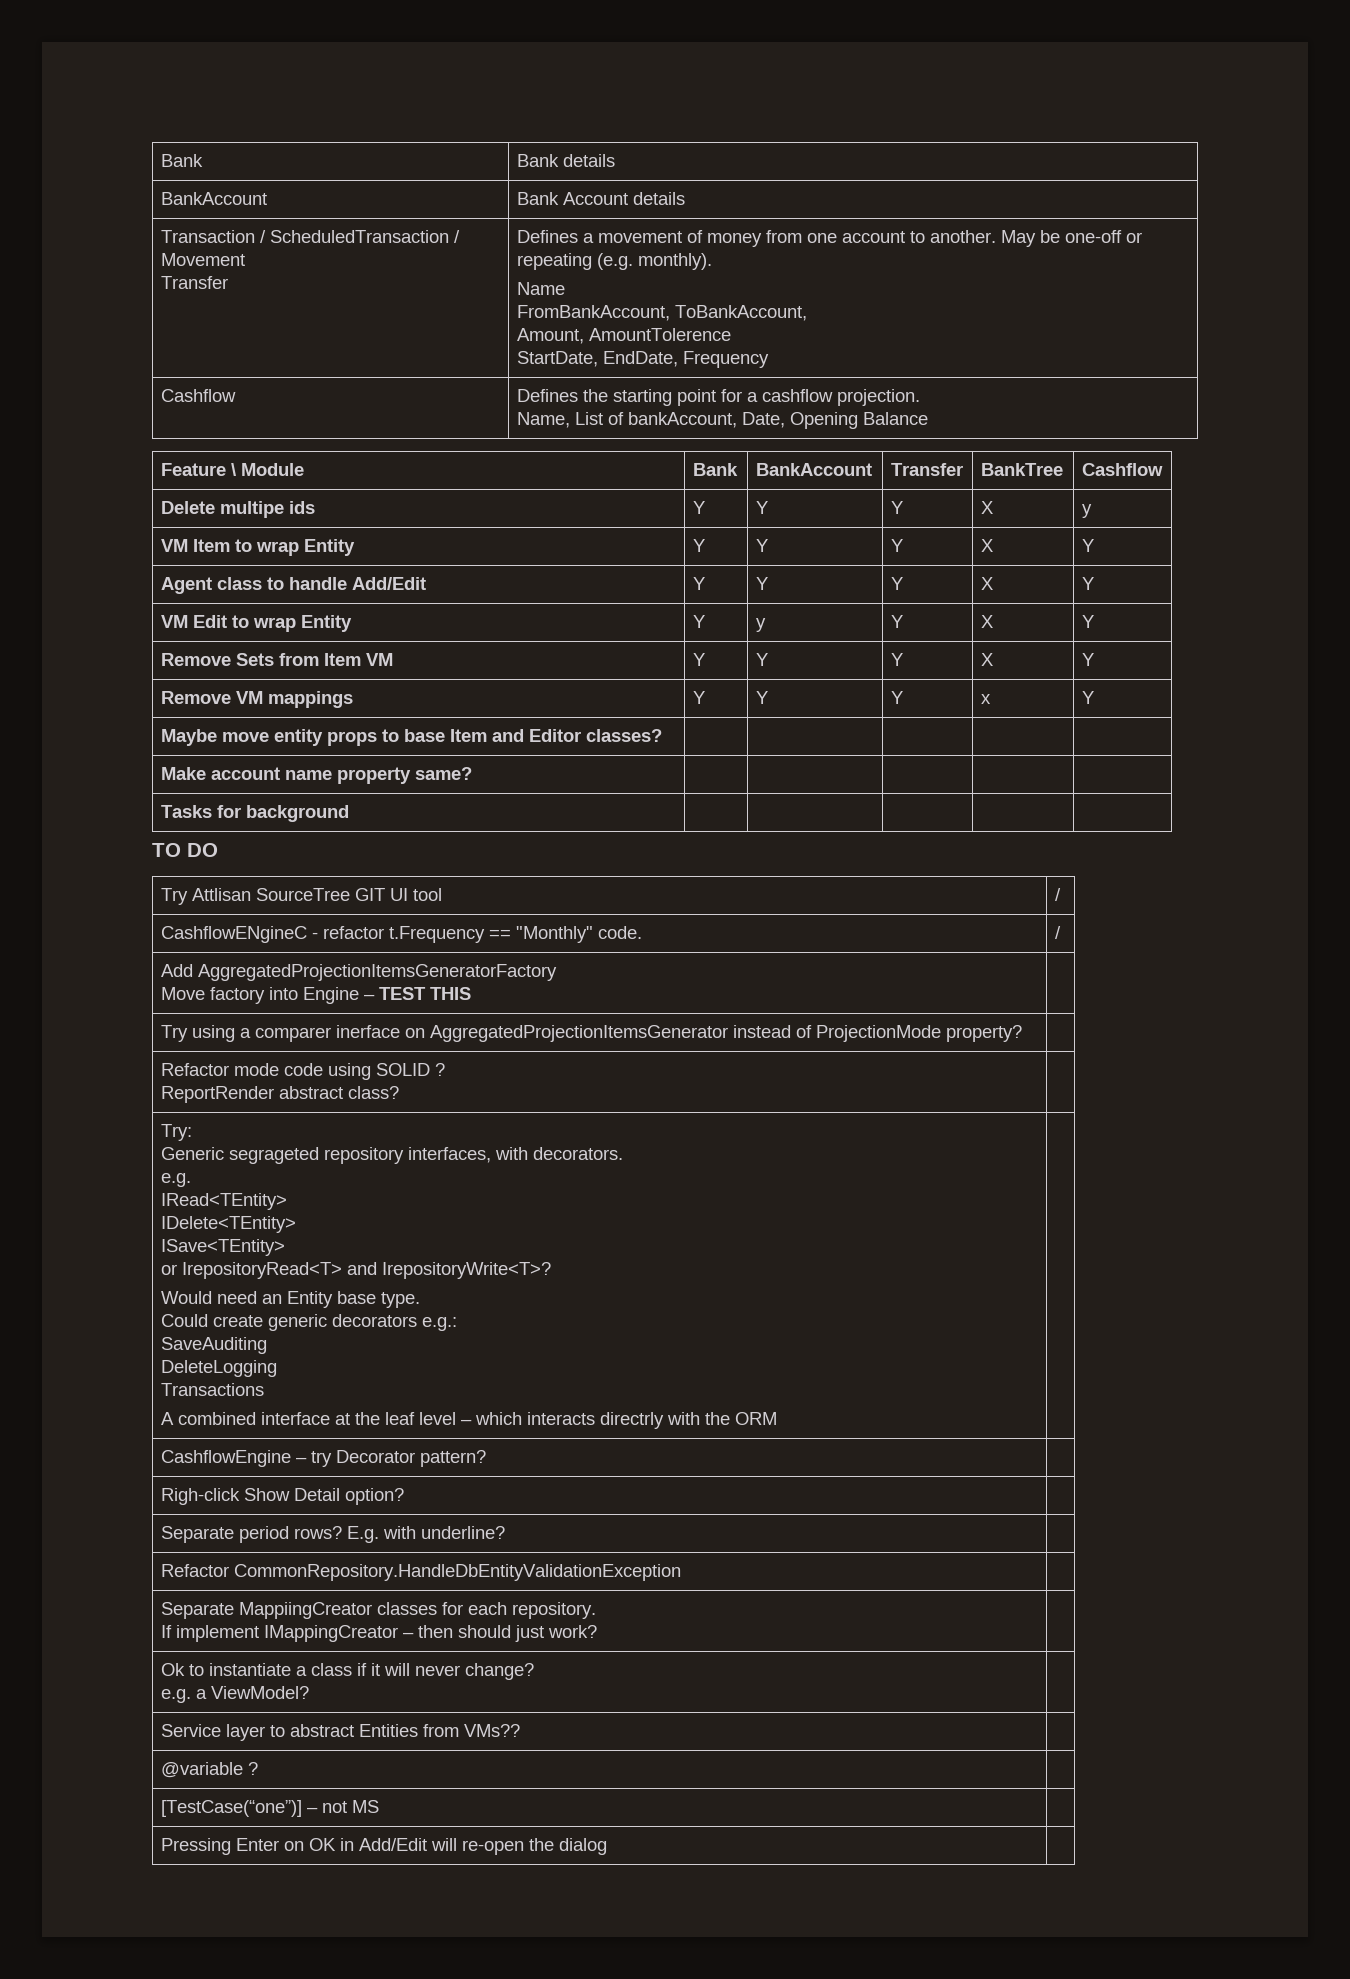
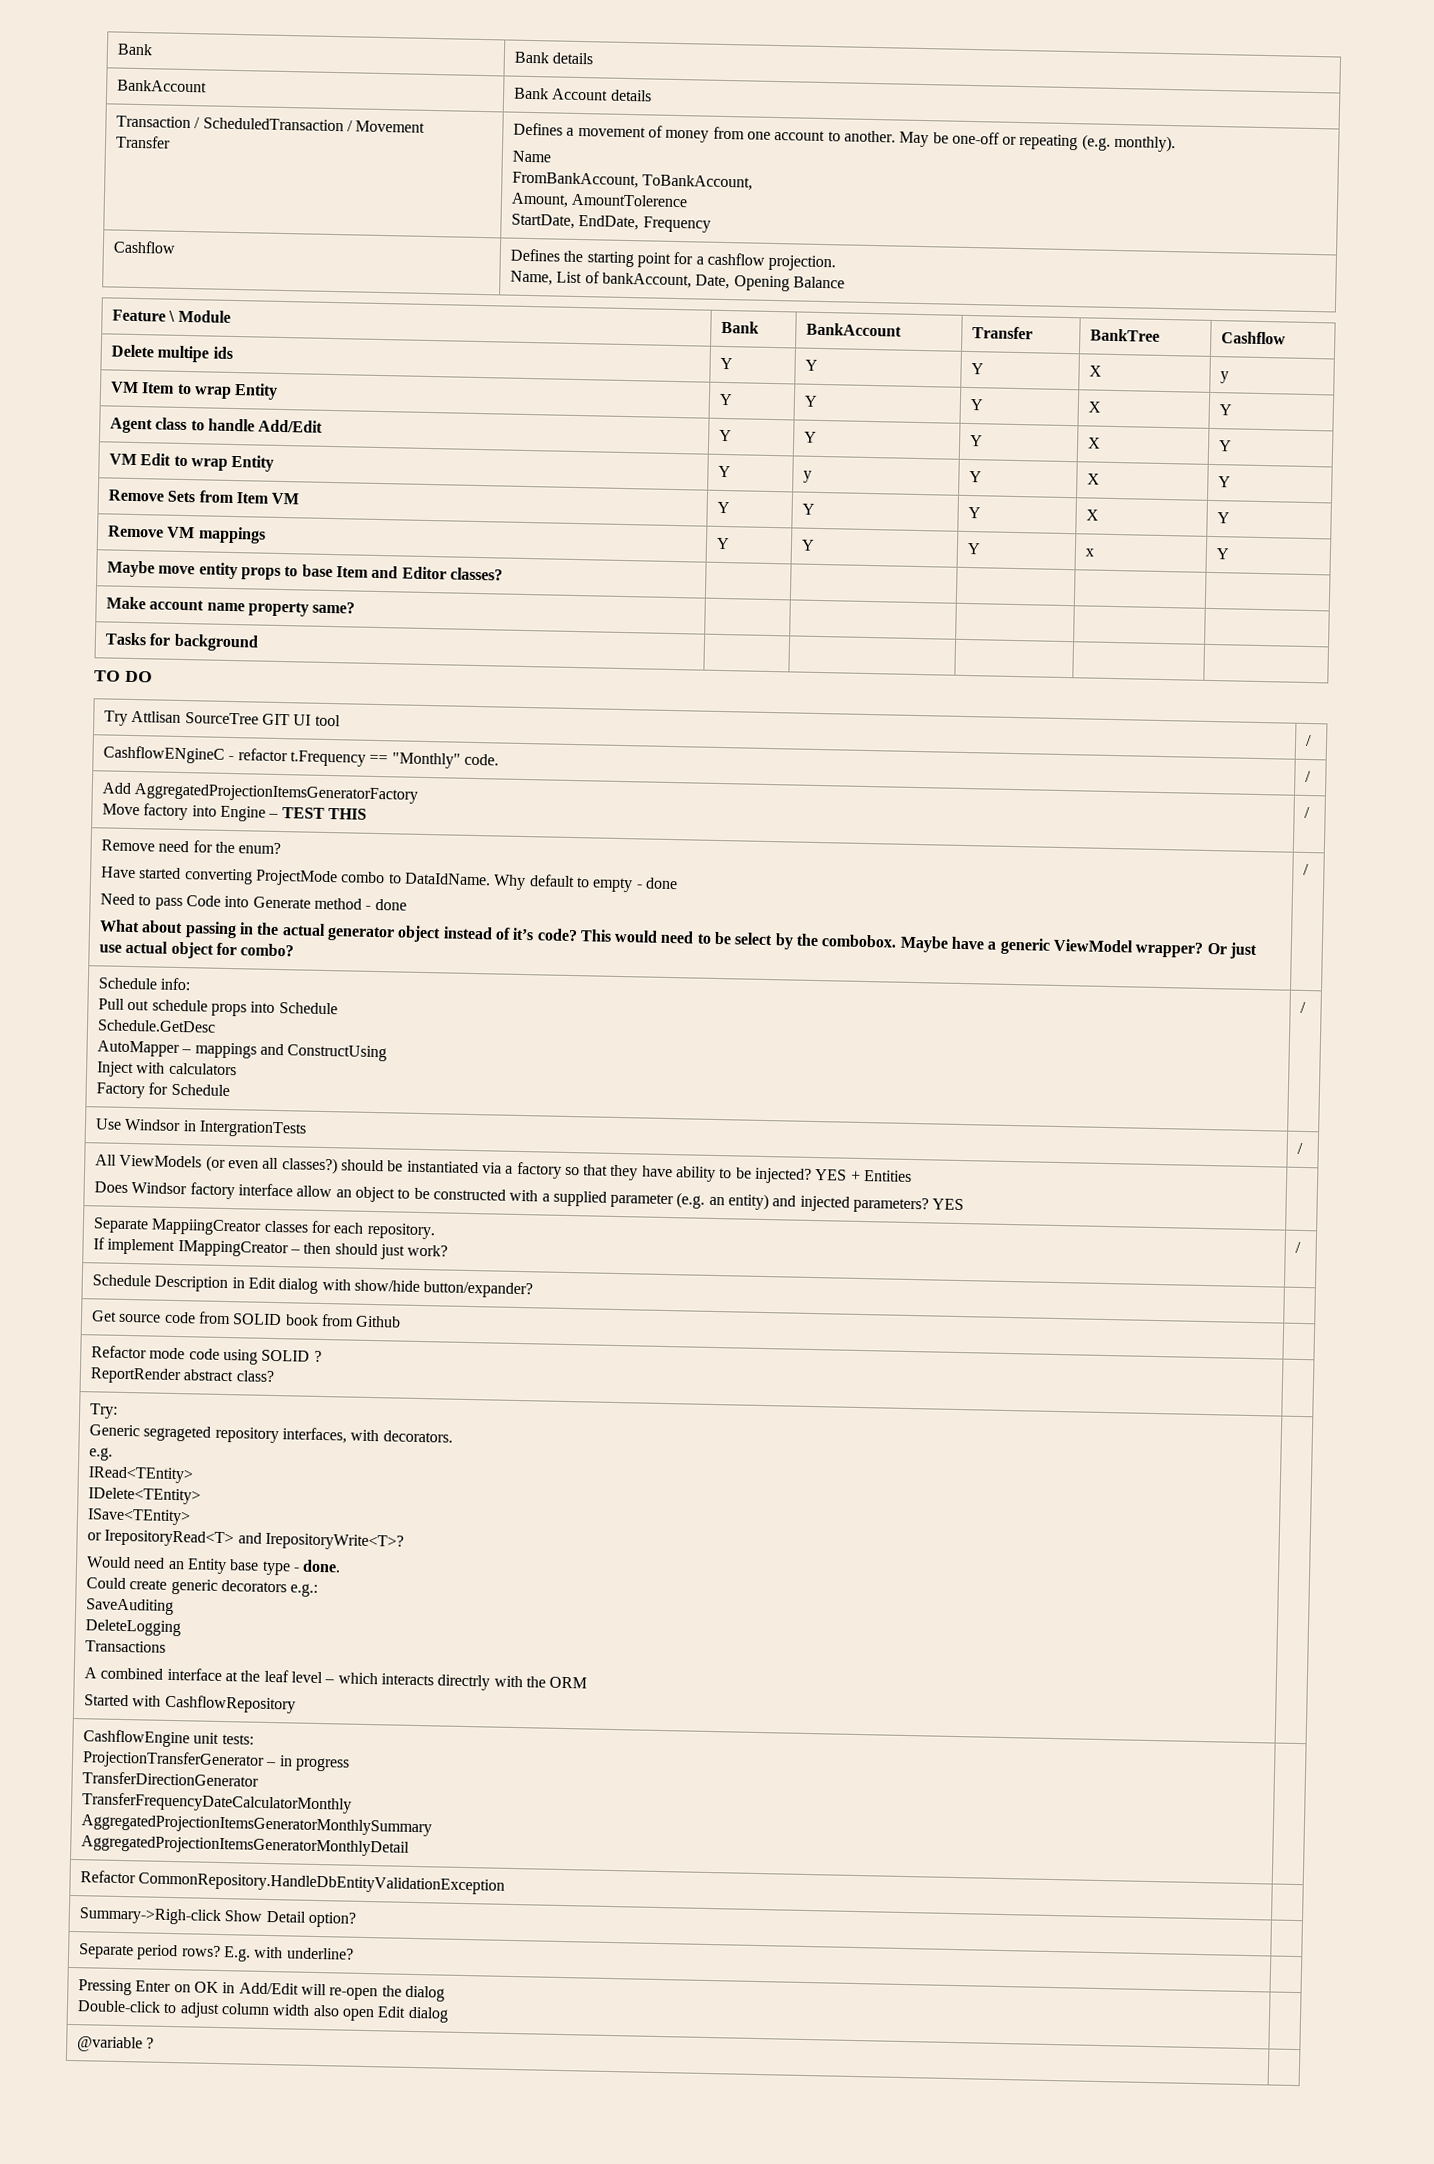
  Add AggregatedProjectionItemsGeneratorFactory
- Move factory into Engine – TEST THIS |
- Try using a comparer inerface on AggregatedProjectionItemsGenerator instead of ProjectionMode property? |
+ Move factory into Engine – TEST THIS | /
+ Remove need for the enum?
+ Have started converting ProjectMode combo to DataIdName. Why default to empty - done
+ Need to pass Code into Generate method - done
+ What about passing in the actual generator object instead of it’s code? This would need to be select by the combobox. Maybe have a generic ViewModel wrapper? Or just use actual object for combo? | /
+ Schedule info:
+ Pull out schedule props into Schedule
+ Schedule.GetDesc
+ AutoMapper – mappings and ConstructUsing
+ Inject with calculators
+ Factory for Schedule | /
+ Use Windsor in IntergrationTests | /
+ All ViewModels (or even all classes?) should be instantiated via a factory so that they have ability to be injected? YES + Entities
+ Does Windsor factory interface allow an object to be constructed with a supplied parameter (e.g. an entity) and injected parameters? YES |
+ Separate MappiingCreator classes for each repository.
+ If implement IMappingCreator – then should just work? | /
+ Schedule Description in Edit dialog with show/hide button/expander? |
+ Get source code from SOLID book from Github |
- Would need an Entity base type.
+ Would need an Entity base type - done.
- CashflowEngine – try Decorator pattern? |
- Righ-click Show Detail option? |
+ Started with CashflowRepository |
+ CashflowEngine unit tests:
+ ProjectionTransferGenerator – in progress
+ TransferDirectionGenerator
+ TransferFrequencyDateCalculatorMonthly
+ AggregatedProjectionItemsGeneratorMonthlySummary
+ AggregatedProjectionItemsGeneratorMonthlyDetail |
+ Refactor CommonRepository.HandleDbEntityValidationException |
+ Summary->Righ-click Show Detail option? |
- Refactor CommonRepository.HandleDbEntityValidationException |
- Separate MappiingCreator classes for each repository.
- If implement IMappingCreator – then should just work? |
- Ok to instantiate a class if it will never change?
- e.g. a ViewModel? |
- Service layer to abstract Entities from VMs?? |
- @variable ? |
- [TestCase(“one”)] – not MS |
- Pressing Enter on OK in Add/Edit will re-open the dialog |
+ Pressing Enter on OK in Add/Edit will re-open the dialog
+ Double-click to adjust column width also open Edit dialog |
+ @variable ? |

